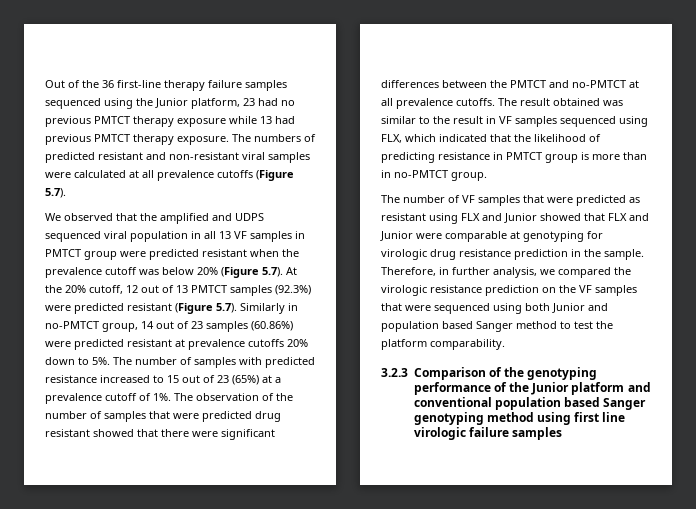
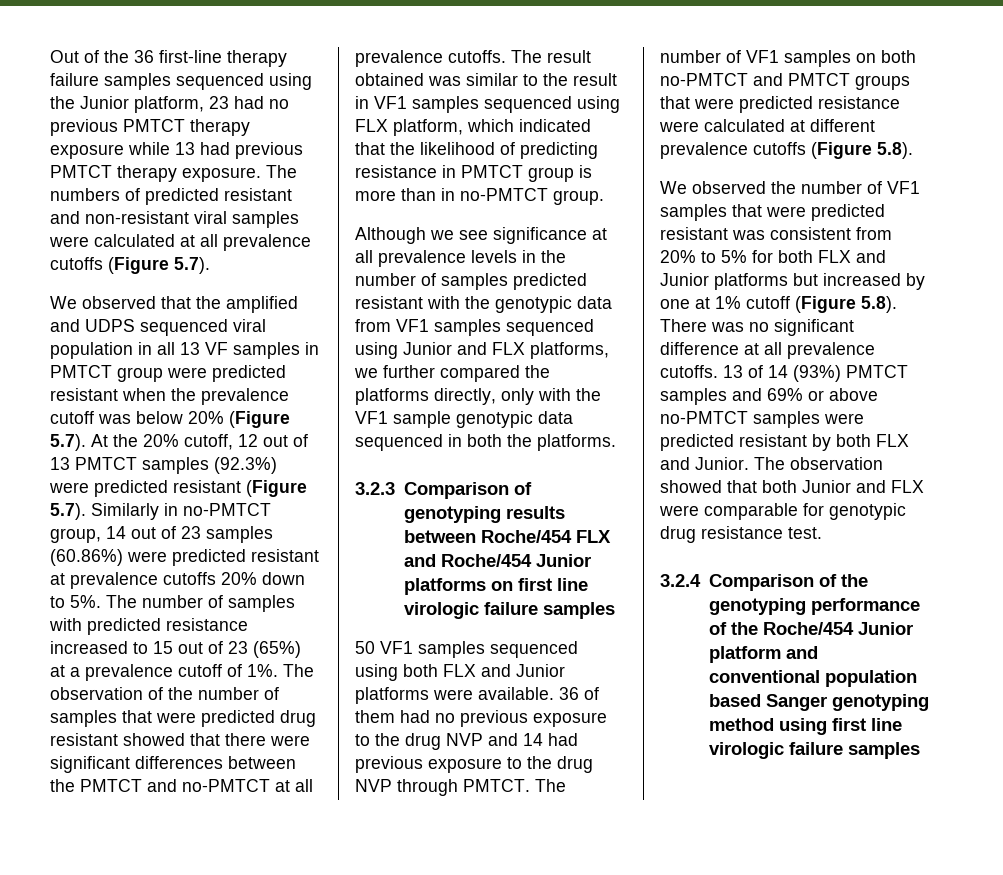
- The result obtained was similar to the result in VF samples sequenced using FLX, which indicated that the likelihood of predicting resistance in PMTCT group is more than in no-PMTCT group.
+ The result obtained was similar to the result in VF1 samples sequenced using FLX platform, which indicated that the likelihood of predicting resistance in PMTCT group is more than in no-PMTCT group.
- The number of VF samples that were predicted as resistant using FLX and Junior showed that FLX and Junior were comparable at genotyping for virologic drug resistance prediction in the sample. Therefore, in further analysis, we compared the virologic resistance prediction on the VF samples that were sequenced using both Junior and population based Sanger method to test the platform comparability.
- 3.2.3 Comparison of the genotyping performance of the Junior platform and conventional population based Sanger genotyping method using first line virologic failure samples
+ Although we see significance at all prevalence levels in the number of samples predicted resistant with the genotypic data from VF1 samples sequenced using Junior and FLX platforms, we further compared the platforms directly, only with the VF1 sample genotypic data sequenced in both the platforms.
+ 3.2.3 Comparison of genotyping results between Roche/454 FLX and Roche/454 Junior platforms on first line virologic failure samples
+ 50 VF1 samples sequenced using both FLX and Junior platforms were available. 36 of them had no previous exposure to the drug NVP and 14 had previous exposure to the drug NVP through PMTCT. The number of VF1 samples on both no-PMTCT and PMTCT groups that were predicted resistance were calculated at different prevalence cutoffs (Figure 5.8).
+ We observed the number of VF1 samples that were predicted resistant was consistent from 20% to 5% for both FLX and Junior platforms but increased by one at 1% cutoff (Figure 5.8). There was no significant difference at all prevalence cutoffs. 13 of 14 (93%) PMTCT samples and 69% or above no-PMTCT samples were predicted resistant by both FLX and Junior. The observation showed that both Junior and FLX were comparable for genotypic drug resistance test.
+ 3.2.4 Comparison of the genotyping performance of the Roche/454 Junior platform and conventional population based Sanger genotyping method using first line virologic failure samples

